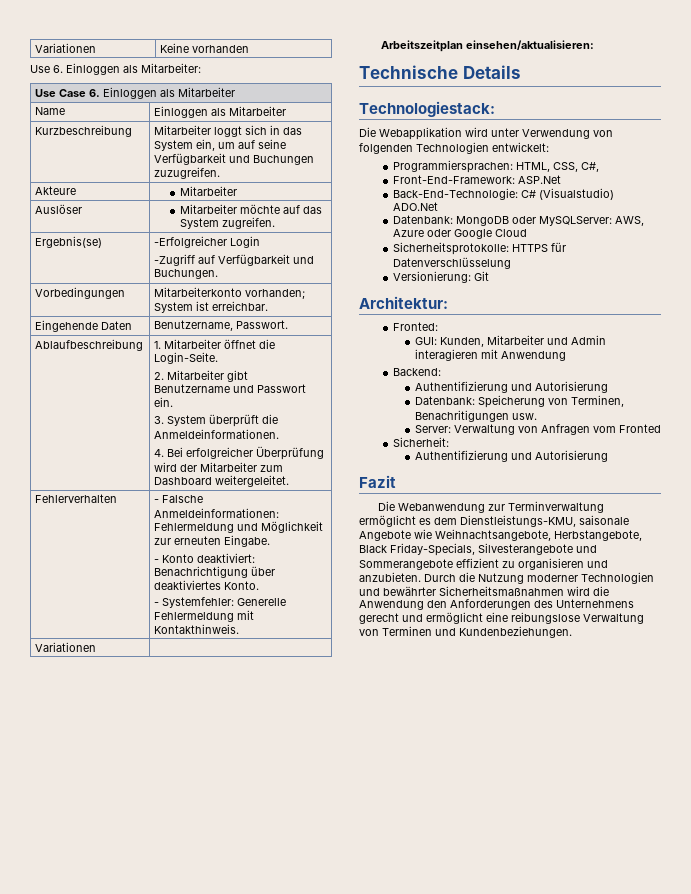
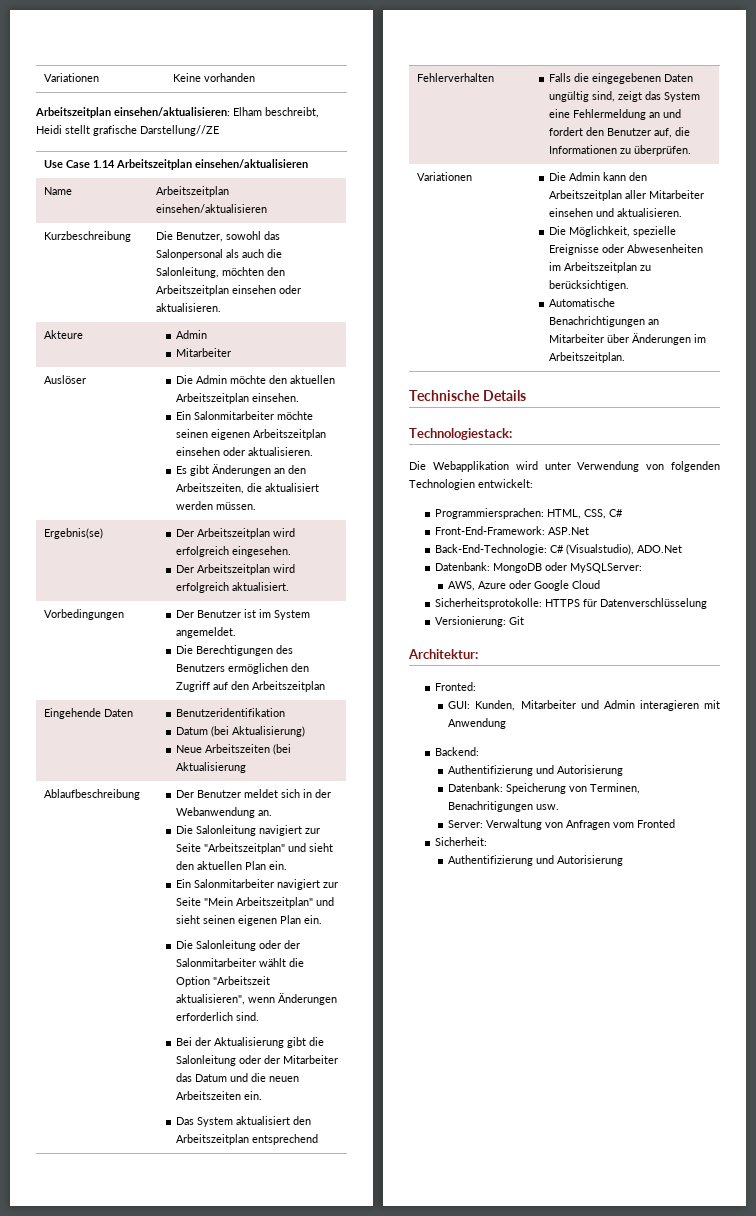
- Use 6. Einloggen als Mitarbeiter:
- Use Case 6. Einloggen als Mitarbeiter
- Name | Einloggen als Mitarbeiter
- Kurzbeschreibung | Mitarbeiter loggt sich in das System ein, um auf seine Verfügbarkeit und Buchungen zuzugreifen.
+ Arbeitszeitplan einsehen/aktualisieren: Elham beschreibt, Heidi stellt grafische Darstellung//ZE
+ Use Case 1.14 Arbeitszeitplan einsehen/aktualisieren
+ Name | Arbeitszeitplan einsehen/aktualisieren
+ Kurzbeschreibung | Die Benutzer, sowohl das Salonpersonal als auch die Salonleitung, möchten den Arbeitszeitplan einsehen oder aktualisieren.
- Akteure | Mitarbeiter
+ Akteure | Admin
+ Mitarbeiter
- Auslöser | Mitarbeiter möchte auf das System zugreifen.
- Ergebnis(se) | -Erfolgreicher Login
- -Zugriff auf Verfügbarkeit und Buchungen.
- Vorbedingungen | Mitarbeiterkonto vorhanden; System ist erreichbar.
- Eingehende Daten | Benutzername, Passwort.
- Ablaufbeschreibung | 1. Mitarbeiter öffnet die Login-Seite.
- 2. Mitarbeiter gibt Benutzername und Passwort ein.
- 3. System überprüft die Anmeldeinformationen.
- 4. Bei erfolgreicher Überprüfung wird der Mitarbeiter zum Dashboard weitergeleitet.
- Fehlerverhalten | - Falsche Anmeldeinformationen: Fehlermeldung und Möglichkeit zur erneuten Eingabe.
- - Konto deaktiviert: Benachrichtigung über deaktiviertes Konto.
- - Systemfehler: Generelle Fehlermeldung mit Kontakthinweis.
- Variationen |
- Arbeitszeitplan einsehen/aktualisieren:
+ Auslöser | Die Admin möchte den aktuellen Arbeitszeitplan einsehen.
+ Ein Salonmitarbeiter möchte seinen eigenen Arbeitszeitplan einsehen oder aktualisieren.
+ Es gibt Änderungen an den Arbeitszeiten, die aktualisiert werden müssen.
+ Ergebnis(se) | Der Arbeitszeitplan wird erfolgreich eingesehen.
+ Der Arbeitszeitplan wird erfolgreich aktualisiert.
+ Vorbedingungen | Der Benutzer ist im System angemeldet.
+ Die Berechtigungen des Benutzers ermöglichen den Zugriff auf den Arbeitszeitplan
+ Eingehende Daten | Benutzeridentifikation
+ Datum (bei Aktualisierung)
+ Neue Arbeitszeiten (bei Aktualisierung
+ Ablaufbeschreibung | Der Benutzer meldet sich in der Webanwendung an.
+ Die Salonleitung navigiert zur Seite "Arbeitszeitplan" und sieht den aktuellen Plan ein.
+ Ein Salonmitarbeiter navigiert zur Seite "Mein Arbeitszeitplan" und sieht seinen eigenen Plan ein.
+ Die Salonleitung oder der Salonmitarbeiter wählt die Option "Arbeitszeit aktualisieren", wenn Änderungen erforderlich sind.
+ Bei der Aktualisierung gibt die Salonleitung oder der Mitarbeiter das Datum und die neuen Arbeitszeiten ein.
+ Das System aktualisiert den Arbeitszeitplan entsprechend
+ Fehlerverhalten | Falls die eingegebenen Daten ungültig sind, zeigt das System eine Fehlermeldung an und fordert den Benutzer auf, die Informationen zu überprüfen.
+ Variationen | Die Admin kann den Arbeitszeitplan aller Mitarbeiter einsehen und aktualisieren.
+ Die Möglichkeit, spezielle Ereignisse oder Abwesenheiten im Arbeitszeitplan zu berücksichtigen.
+ Automatische Benachrichtigungen an Mitarbeiter über Änderungen im Arbeitszeitplan.
- Programmiersprachen: HTML, CSS, C#,
+ Programmiersprachen: HTML, CSS, C#
- Back-End-Technologie: C# (Visualstudio) ADO.Net
+ Back-End-Technologie: C# (Visualstudio), ADO.Net
- Datenbank: MongoDB oder MySQLServer: AWS, Azure oder Google Cloud
+ Datenbank: MongoDB oder MySQLServer:
+ AWS, Azure oder Google Cloud
- Fazit
- Die Webanwendung zur Terminverwaltung ermöglicht es dem Dienstleistungs-KMU, saisonale Angebote wie Weihnachtsangebote, Herbstangebote, Black Friday-Specials, Silvesterangebote und Sommerangebote effizient zu organisieren und anzubieten. Durch die Nutzung moderner Technologien und bewährter Sicherheitsmaßnahmen wird die Anwendung den Anforderungen des Unternehmens gerecht und ermöglicht eine reibungslose Verwaltung von Terminen und Kundenbeziehungen.

